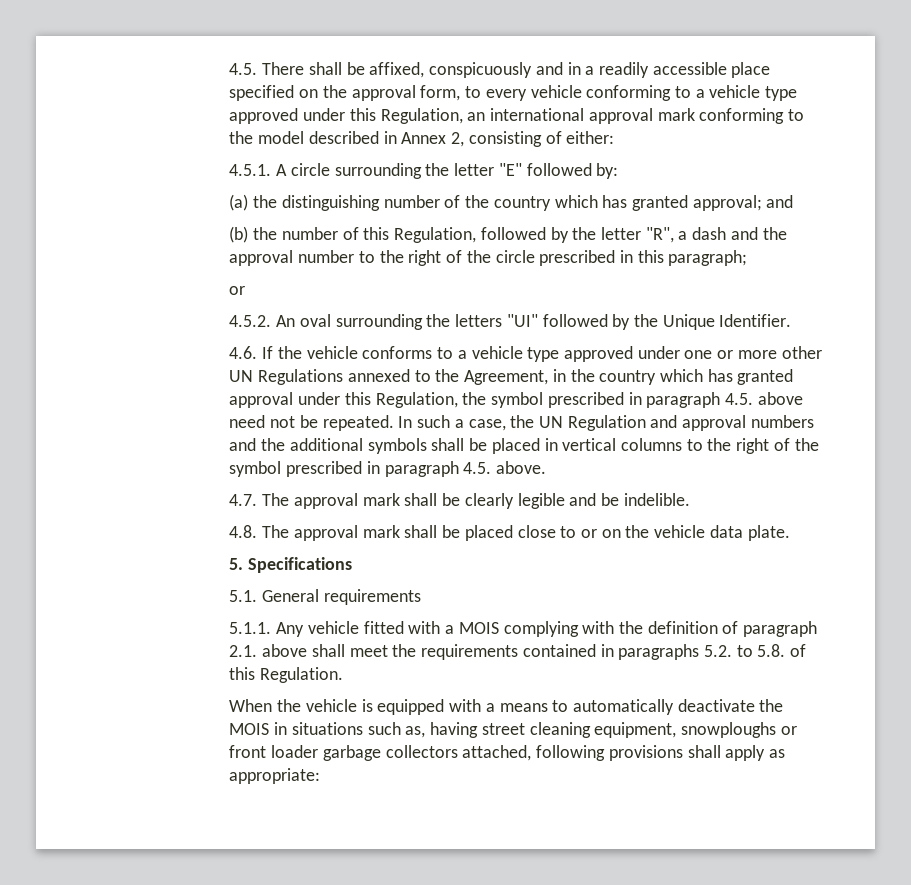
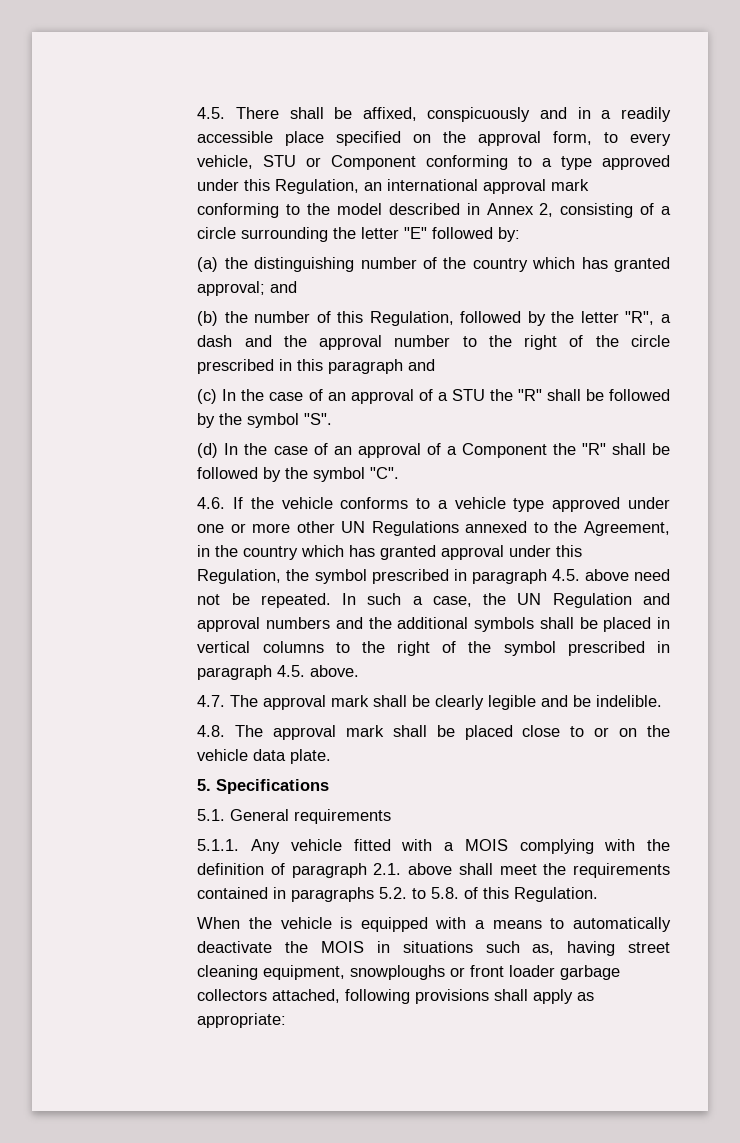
- 4.5. There shall be affixed, conspicuously and in a readily accessible place specified on the approval form, to every vehicle conforming to a vehicle type approved under this Regulation, an international approval mark conforming to the model described in Annex 2, consisting of either:
- 4.5.1. A circle surrounding the letter "E" followed by:
+ 4.5. There shall be affixed, conspicuously and in a readily accessible place specified on the approval form, to every vehicle, STU or Component conforming to a type approved under this Regulation, an international approval mark conforming to the model described in Annex 2, consisting of a circle surrounding the letter "E" followed by:
- (b) the number of this Regulation, followed by the letter "R", a dash and the approval number to the right of the circle prescribed in this paragraph;
- or
- 4.5.2. An oval surrounding the letters "UI" followed by the Unique Identifier.
+ (b) the number of this Regulation, followed by the letter "R", a dash and the approval number to the right of the circle prescribed in this paragraph and
+ (c) In the case of an approval of a STU the "R" shall be followed by the symbol "S".
+ (d) In the case of an approval of a Component the "R" shall be followed by the symbol "C".

